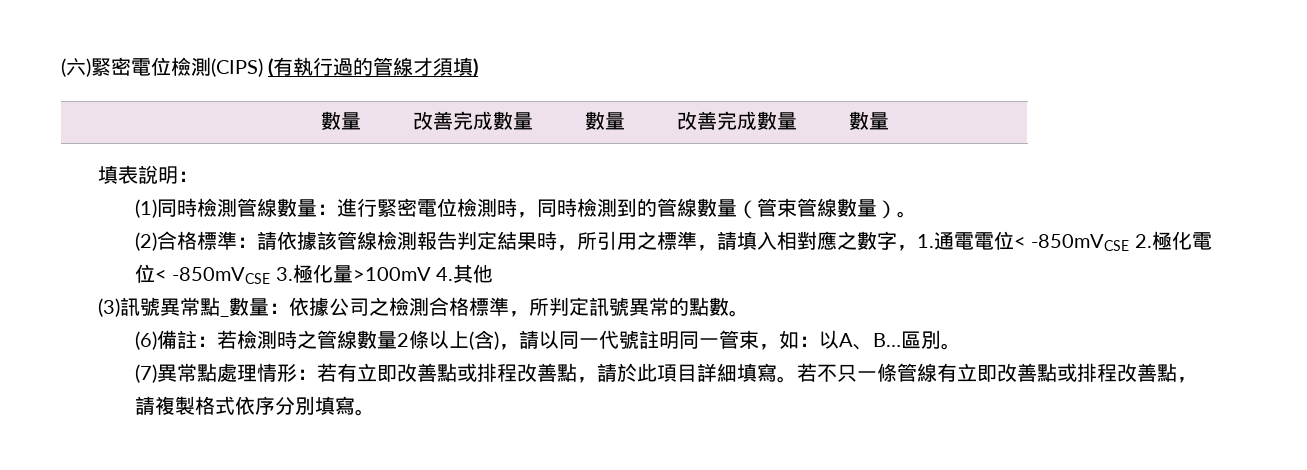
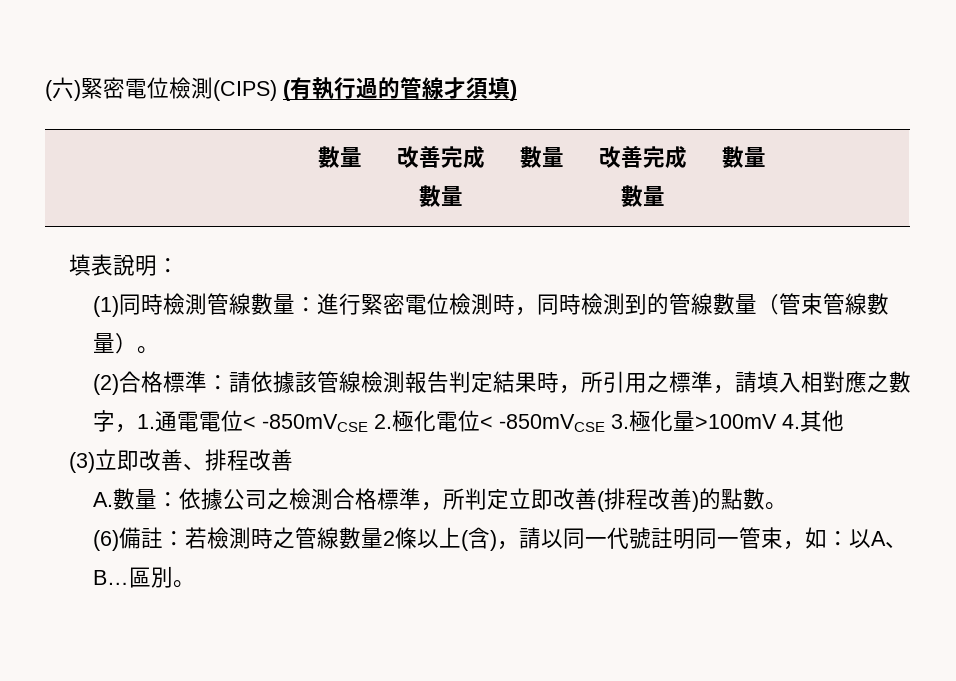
- (3)訊號異常點_數量：依據公司之檢測合格標準，所判定訊號異常的點數。
+ (3)立即改善、排程改善
+ A.數量：依據公司之檢測合格標準，所判定立即改善(排程改善)的點數。
- (7)異常點處理情形：若有立即改善點或排程改善點，請於此項目詳細填寫。若不只一條管線有立即改善點或排程改善點，請複製格式依序分別填寫。

